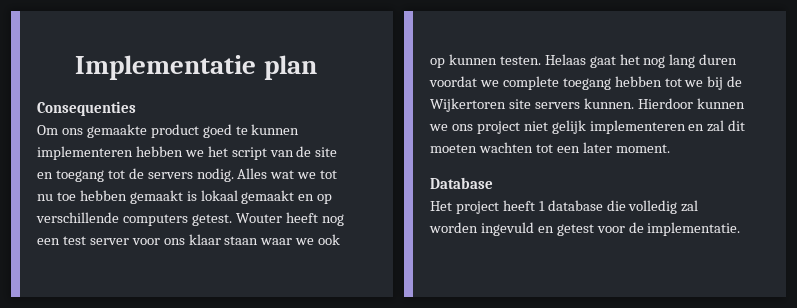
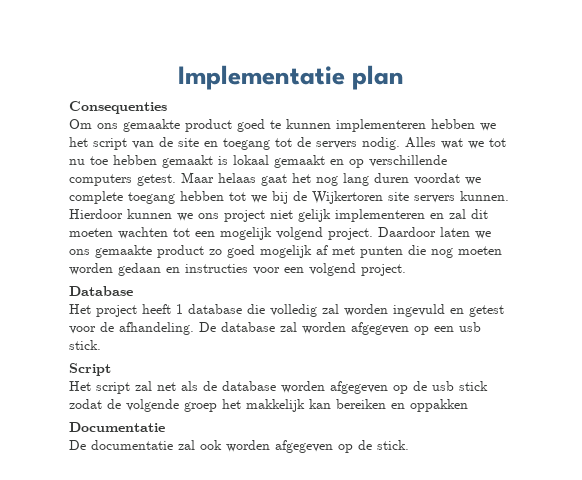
- Wouter heeft nog een test server voor ons klaar staan waar we ook op kunnen testen. Helaas gaat het nog lang duren voordat we complete toegang hebben tot we bij de Wijkertoren site servers kunnen.
+ Maar helaas gaat het nog lang duren voordat we complete toegang hebben tot we bij de Wijkertoren site servers kunnen.
- Hierdoor kunnen we ons project niet gelijk implementeren en zal dit moeten wachten tot een later moment.
+ Hierdoor kunnen we ons project niet gelijk implementeren en zal dit moeten wachten tot een mogelijk volgend project. Daardoor laten we ons gemaakte product zo goed mogelijk af met punten die nog moeten worden gedaan en instructies voor een volgend project.
- Het project heeft 1 database die volledig zal worden ingevuld en getest voor de implementatie.
+ Het project heeft 1 database die volledig zal worden ingevuld en getest voor de afhandeling. De database zal worden afgegeven op een usb stick.
+ Script
+ Het script zal net als de database worden afgegeven op de usb stick zodat de volgende groep het makkelijk kan bereiken en oppakken
+ Documentatie
+ De documentatie zal ook worden afgegeven op de stick.

